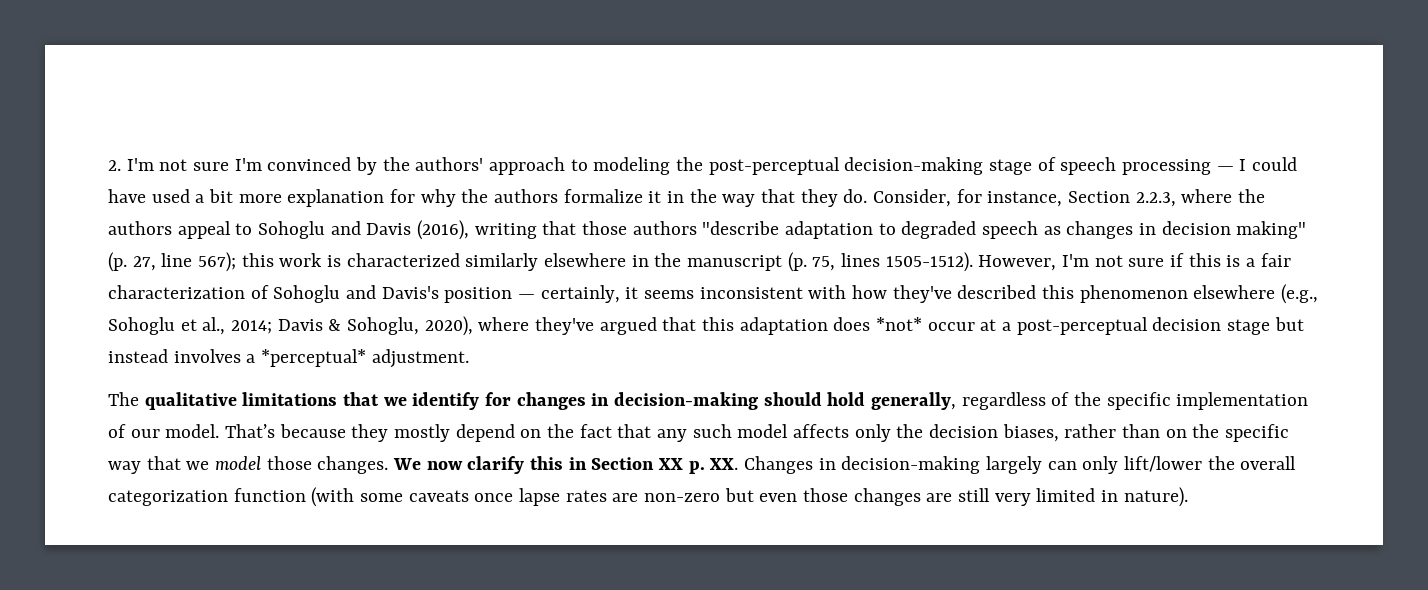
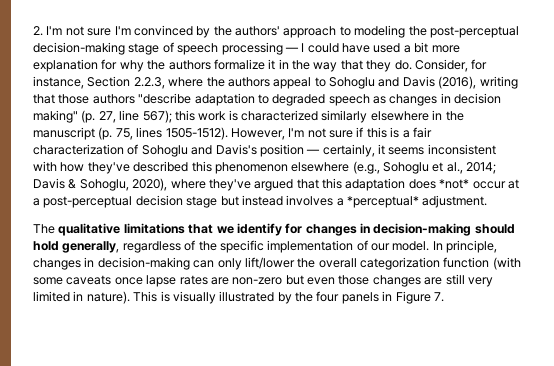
- That’s because they mostly depend on the fact that any such model affects only the decision biases, rather than on the specific way that we model those changes. We now clarify this in Section XX p. XX. Changes in decision-making largely can only lift/lower the overall categorization function (with some caveats once lapse rates are non-zero but even those changes are still very limited in nature).
+ In principle, changes in decision-making can only lift/lower the overall categorization function (with some caveats once lapse rates are non-zero but even those changes are still very limited in nature).
+ This is visually illustrated by the four panels in Figure 7.

